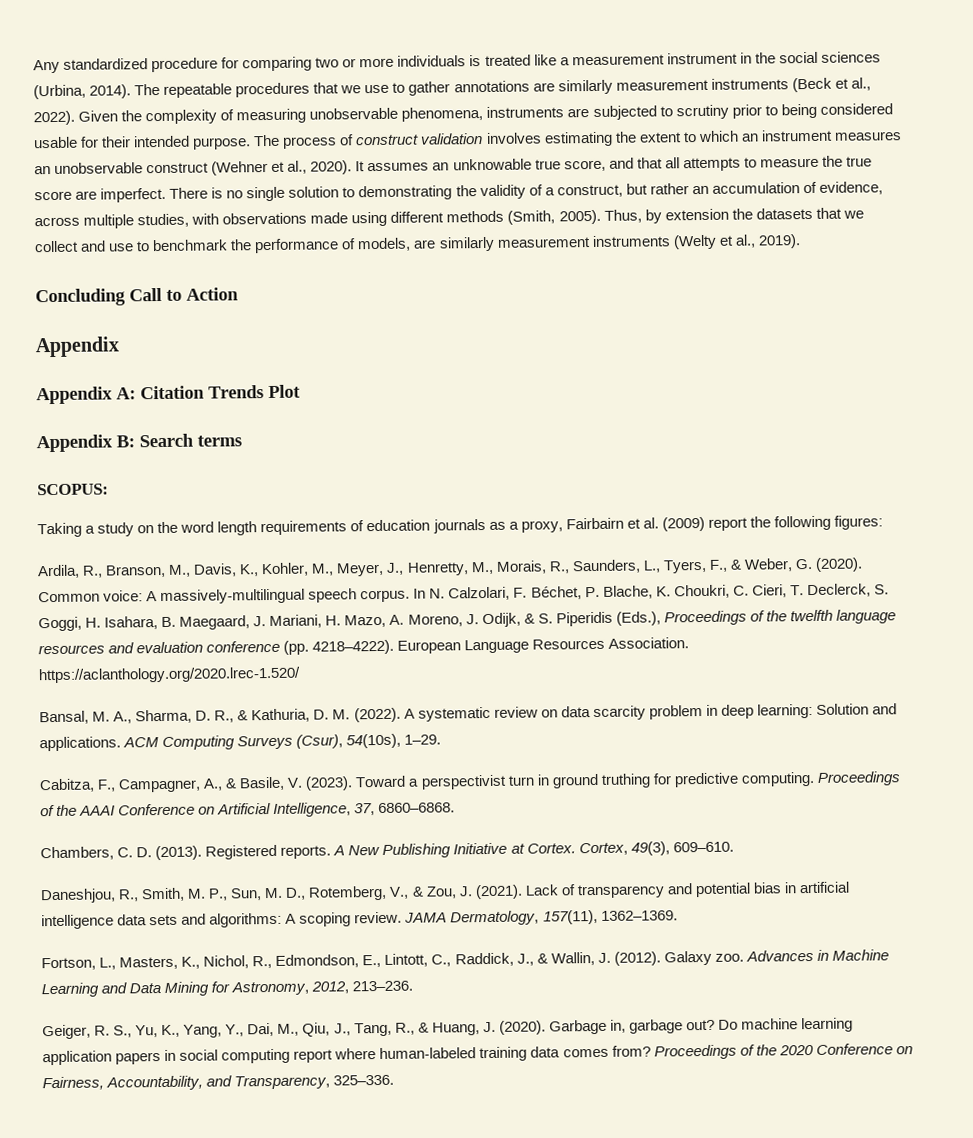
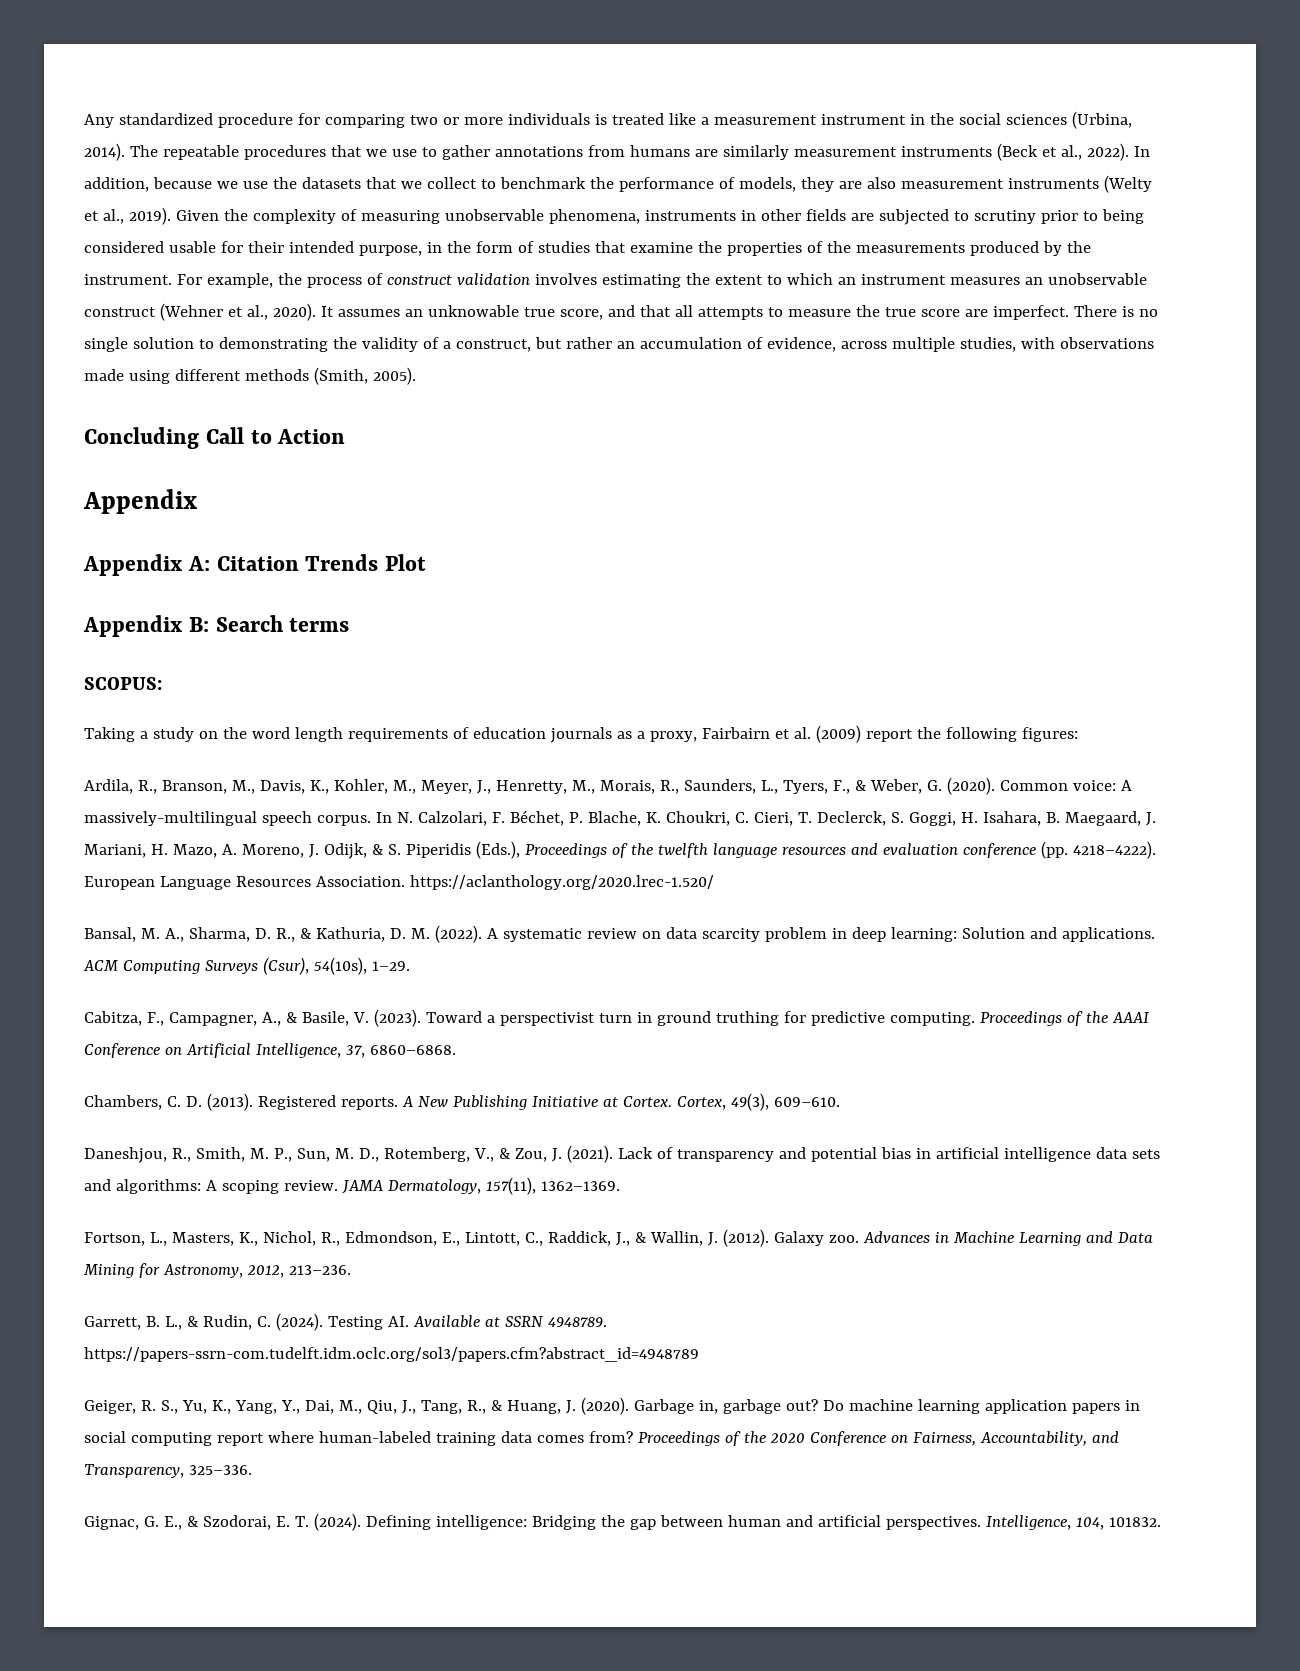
- The repeatable procedures that we use to gather annotations are similarly measurement instruments (Beck et al., 2022).
+ The repeatable procedures that we use to gather annotations from humans are similarly measurement instruments (Beck et al., 2022).
+ In addition, because we use the datasets that we collect to benchmark the performance of models, they are also measurement instruments (Welty et al., 2019).
- Given the complexity of measuring unobservable phenomena, instruments are subjected to scrutiny prior to being considered usable for their intended purpose. The process of construct validation involves estimating the extent to which an instrument measures an unobservable construct (Wehner et al., 2020).
+ Given the complexity of measuring unobservable phenomena, instruments in other fields are subjected to scrutiny prior to being considered usable for their intended purpose, in the form of studies that examine the properties of the measurements produced by the instrument. For example, the process of construct validation involves estimating the extent to which an instrument measures an unobservable construct (Wehner et al., 2020).
- Thus, by extension the datasets that we collect and use to benchmark the performance of models, are similarly measurement instruments (Welty et al., 2019).
+ Garrett, B. L., & Rudin, C. (2024). Testing AI. Available at SSRN 4948789. https://papers-ssrn-com.tudelft.idm.oclc.org/sol3/papers.cfm?abstract_id=4948789
+ Gignac, G. E., & Szodorai, E. T. (2024). Defining intelligence: Bridging the gap between human and artificial perspectives. Intelligence, 104, 101832.

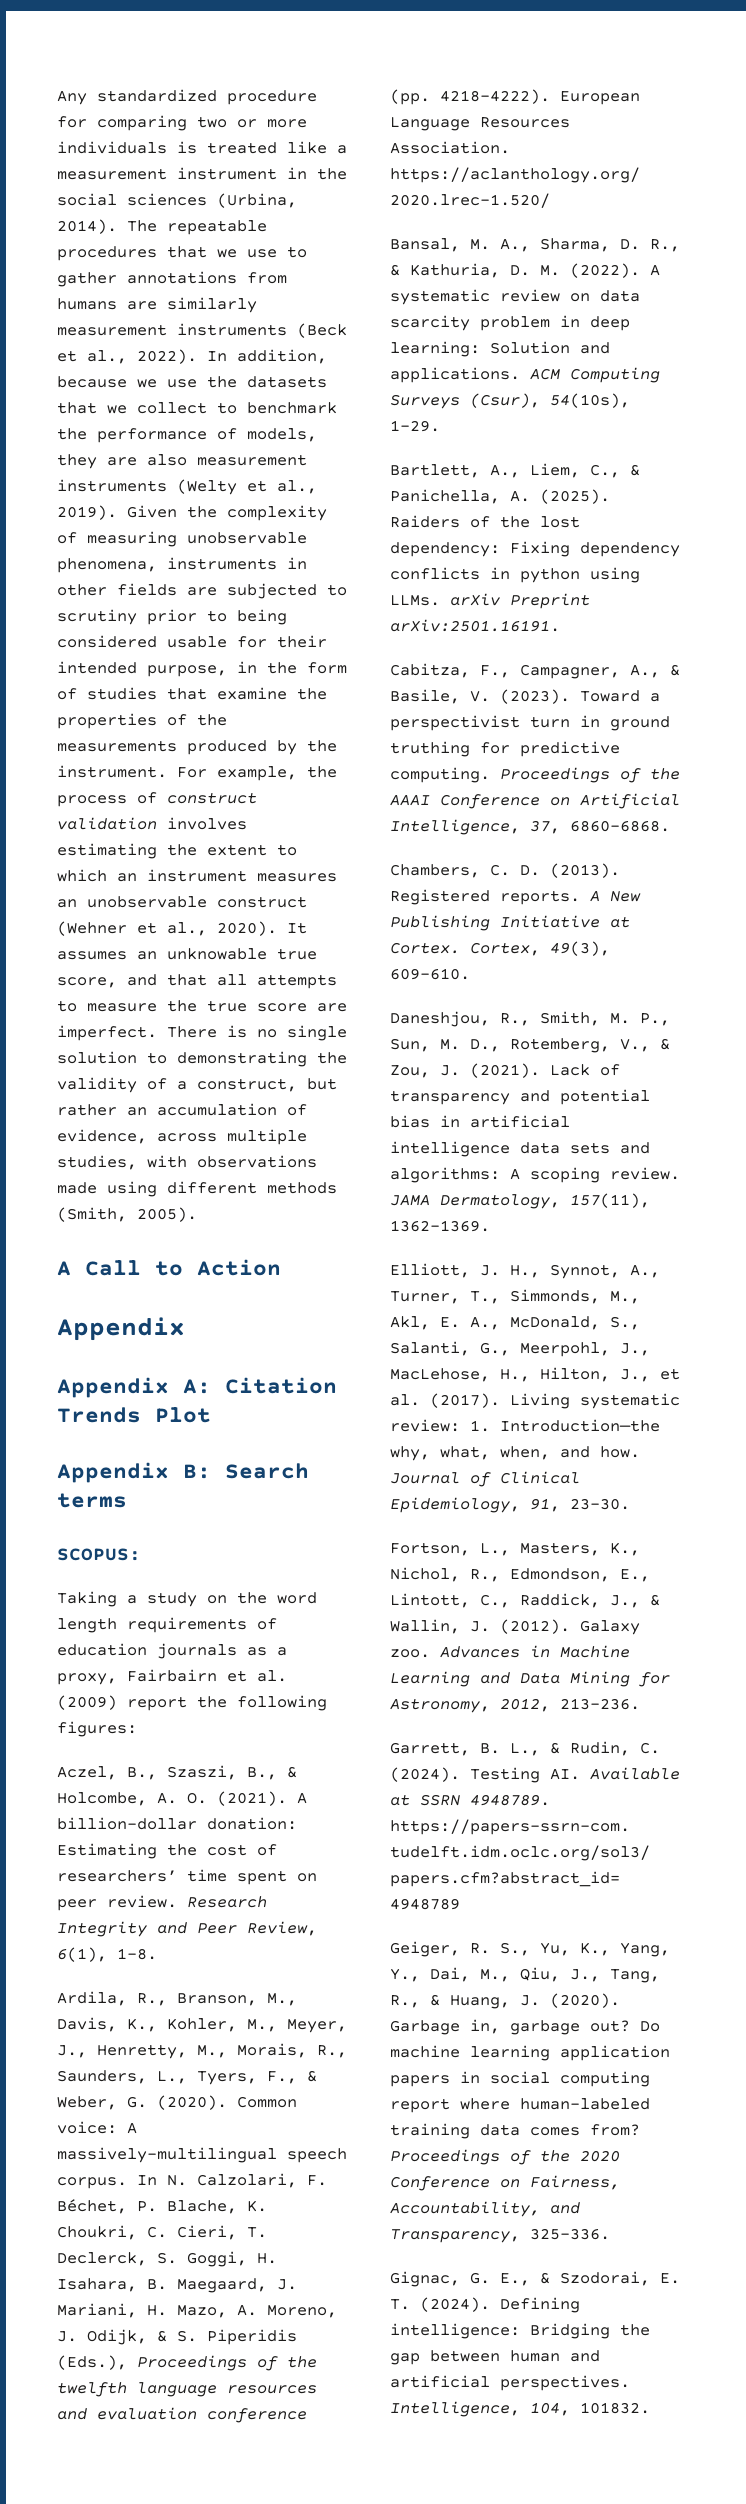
- Concluding Call to Action
+ A Call to Action
+ Aczel, B., Szaszi, B., & Holcombe, A. O. (2021). A billion-dollar donation: Estimating the cost of researchers’ time spent on peer review. Research Integrity and Peer Review, 6(1), 1–8.
+ Bartlett, A., Liem, C., & Panichella, A. (2025). Raiders of the lost dependency: Fixing dependency conflicts in python using LLMs. arXiv Preprint arXiv:2501.16191.
+ Elliott, J. H., Synnot, A., Turner, T., Simmonds, M., Akl, E. A., McDonald, S., Salanti, G., Meerpohl, J., MacLehose, H., Hilton, J., et al. (2017). Living systematic review: 1. Introduction—the why, what, when, and how. Journal of Clinical Epidemiology, 91, 23–30.

